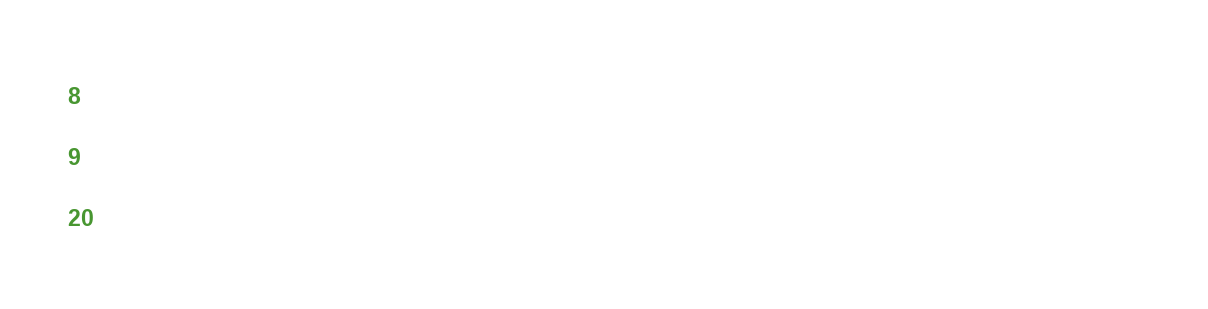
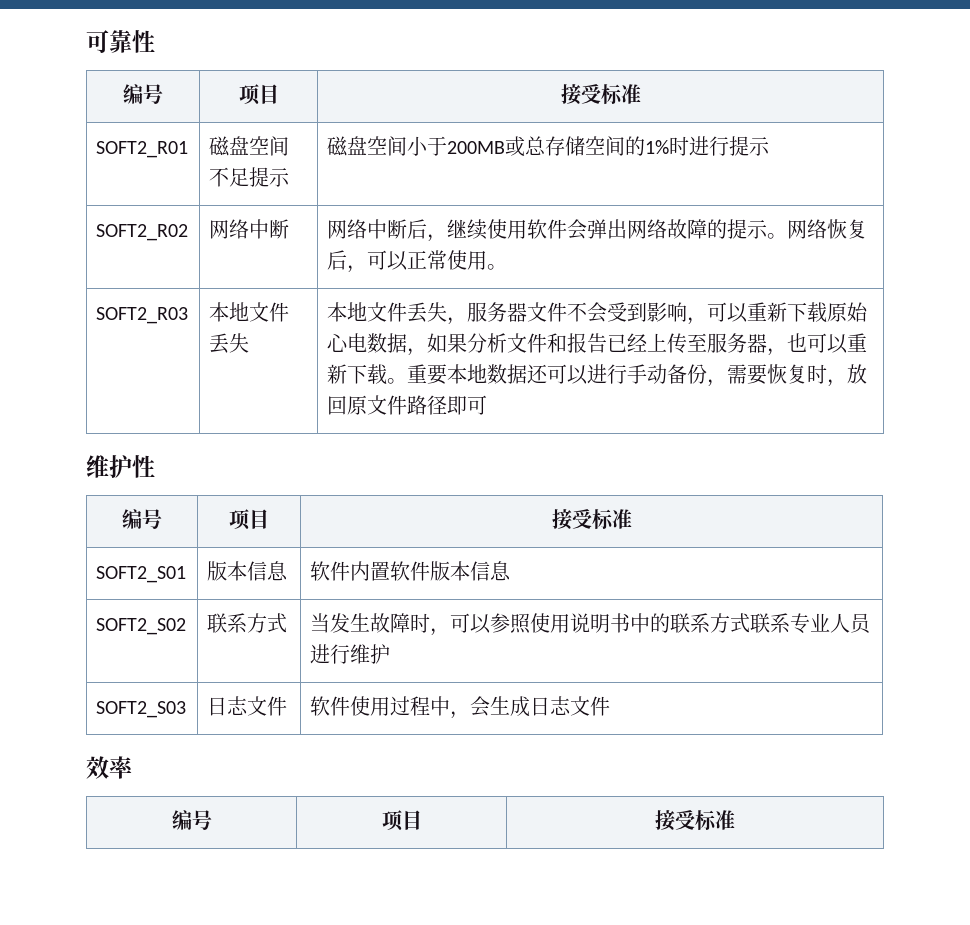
- 8
- 9
- 20
+ 可靠性
+ 编号 | 项目 | 接受标准
+ SOFT2_R01 | 磁盘空间不足提示 | 磁盘空间小于200MB或总存储空间的1%时进行提示
+ SOFT2_R02 | 网络中断 | 网络中断后，继续使用软件会弹出网络故障的提示。网络恢复后，可以正常使用。
+ SOFT2_R03 | 本地文件丢失 | 本地文件丢失，服务器文件不会受到影响，可以重新下载原始心电数据，如果分析文件和报告已经上传至服务器，也可以重新下载。重要本地数据还可以进行手动备份，需要恢复时，放回原文件路径即可
+ 维护性
+ 编号 | 项目 | 接受标准
+ SOFT2_S01 | 版本信息 | 软件内置软件版本信息
+ SOFT2_S02 | 联系方式 | 当发生故障时，可以参照使用说明书中的联系方式联系专业人员进行维护
+ SOFT2_S03 | 日志文件 | 软件使用过程中，会生成日志文件
+ 效率
+ 编号 | 项目 | 接受标准

